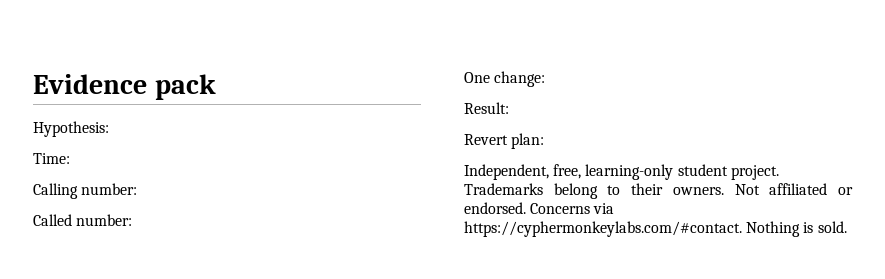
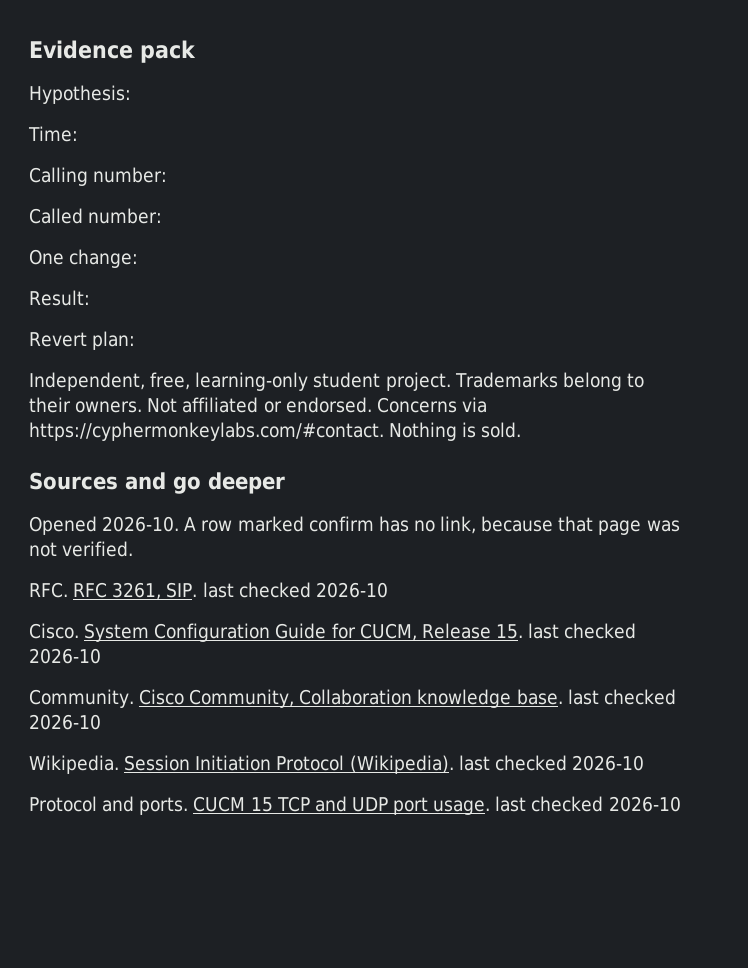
+ Sources and go deeper
+ Opened 2026-10. A row marked confirm has no link, because that page was not verified.
+ RFC. RFC 3261, SIP. last checked 2026-10
+ Cisco. System Configuration Guide for CUCM, Release 15. last checked 2026-10
+ Community. Cisco Community, Collaboration knowledge base. last checked 2026-10
+ Wikipedia. Session Initiation Protocol (Wikipedia). last checked 2026-10
+ Protocol and ports. CUCM 15 TCP and UDP port usage. last checked 2026-10

